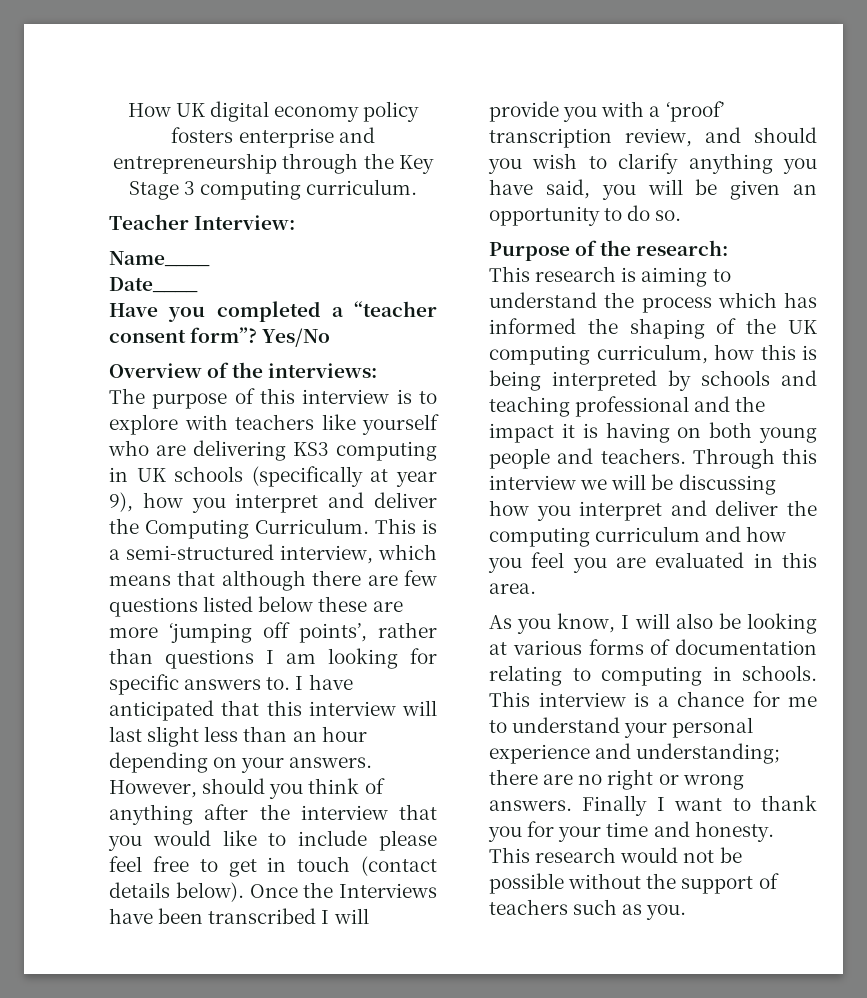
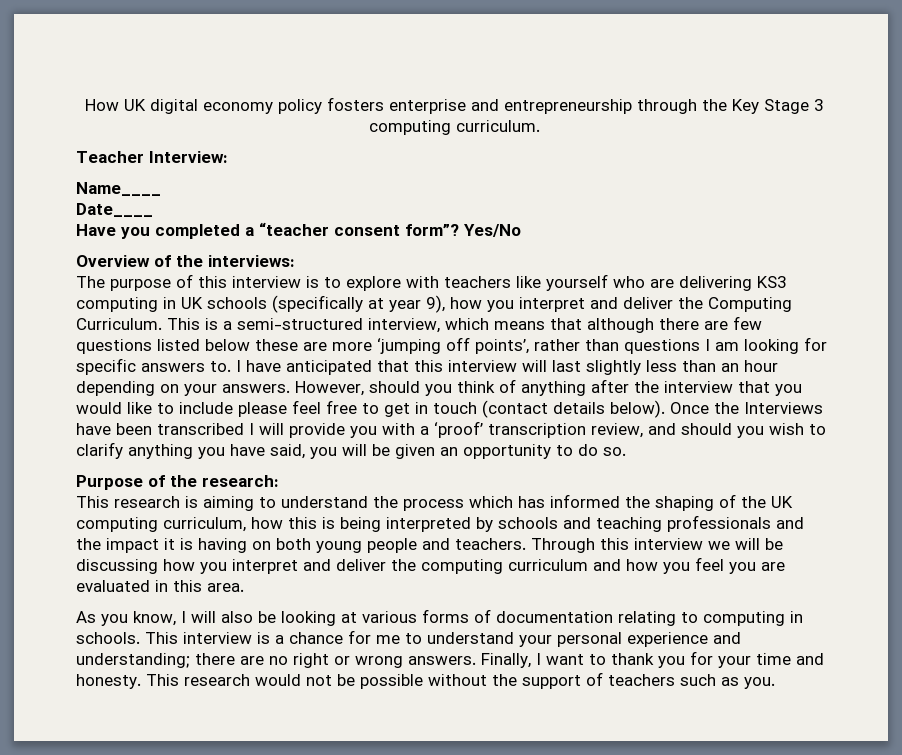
- I have anticipated that this interview will last slight less than an hour depending on your answers.
+ I have anticipated that this interview will last slightly less than an hour depending on your answers.
- This research is aiming to understand the process which has informed the shaping of the UK computing curriculum, how this is being interpreted by schools and teaching professional and the impact it is having on both young people and teachers.
+ This research is aiming to understand the process which has informed the shaping of the UK computing curriculum, how this is being interpreted by schools and teaching professionals and the impact it is having on both young people and teachers.
- Finally I want to thank you for your time and honesty.
+ Finally, I want to thank you for your time and honesty.

